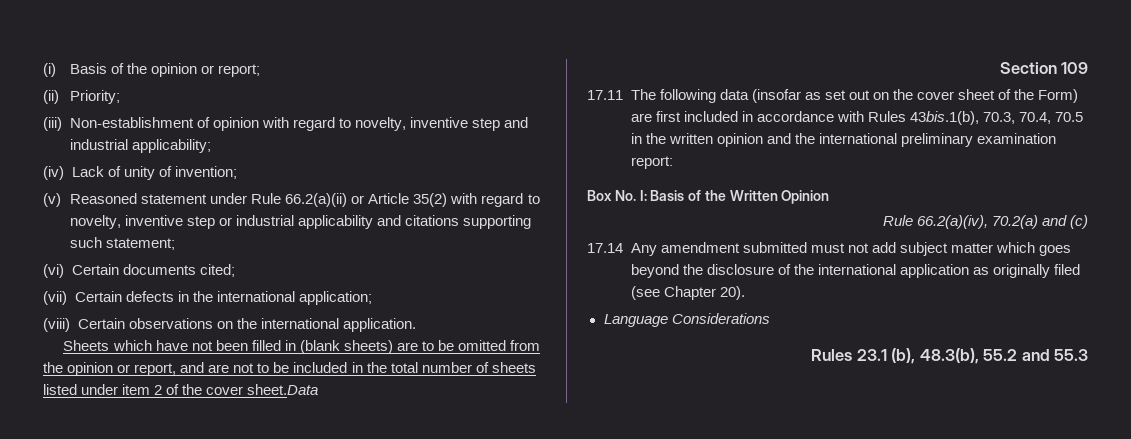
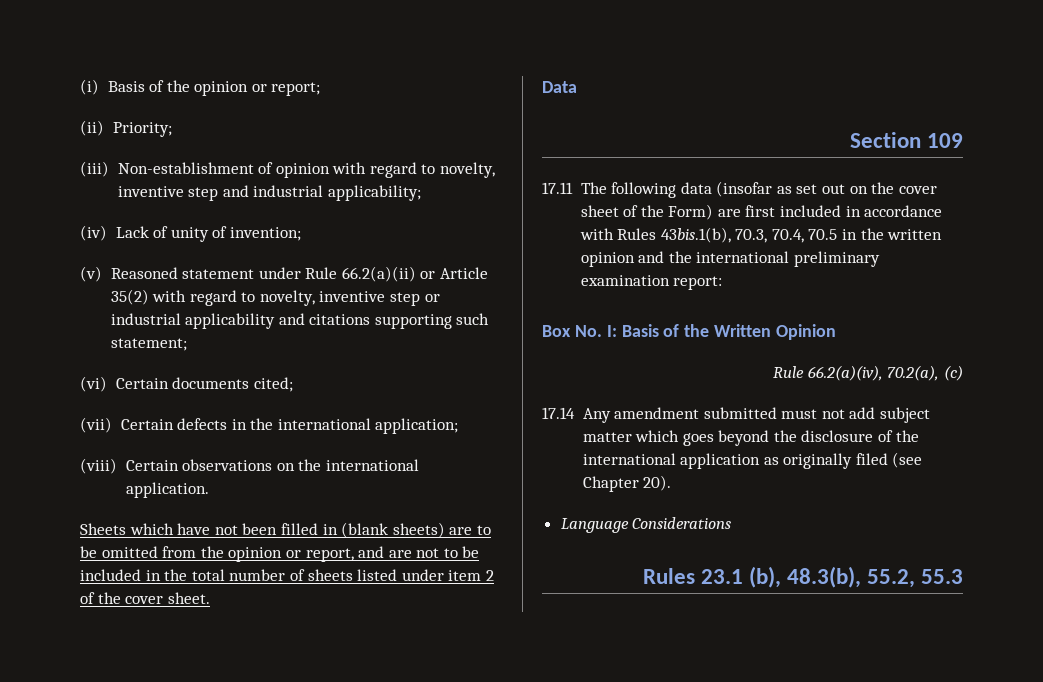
- Sheets which have not been filled in (blank sheets) are to be omitted from the opinion or report, and are not to be included in the total number of sheets listed under item 2 of the cover sheet.Data
+ Sheets which have not been filled in (blank sheets) are to be omitted from the opinion or report, and are not to be included in the total number of sheets listed under item 2 of the cover sheet.
+ Data
- Rule 66.2(a)(iv), 70.2(a) and (c)
+ Rule 66.2(a)(iv), 70.2(a), (c)
- Rules 23.1 (b), 48.3(b), 55.2 and 55.3
+ Rules 23.1 (b), 48.3(b), 55.2, 55.3

